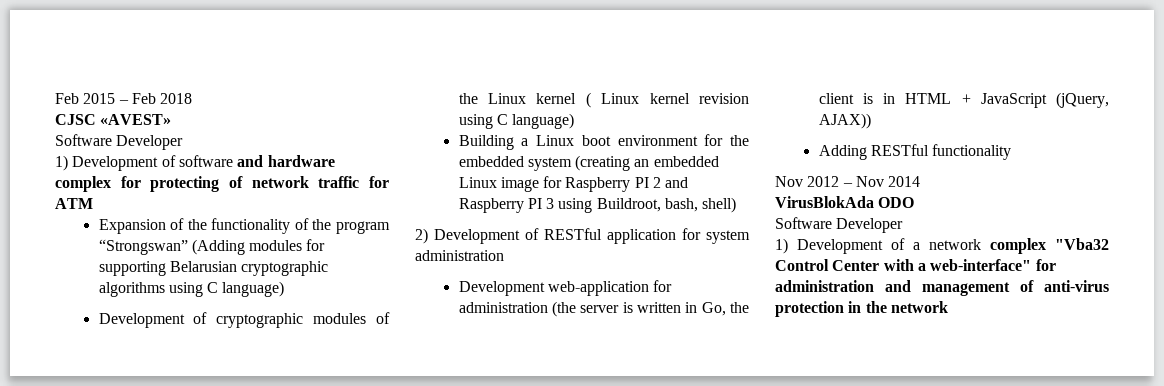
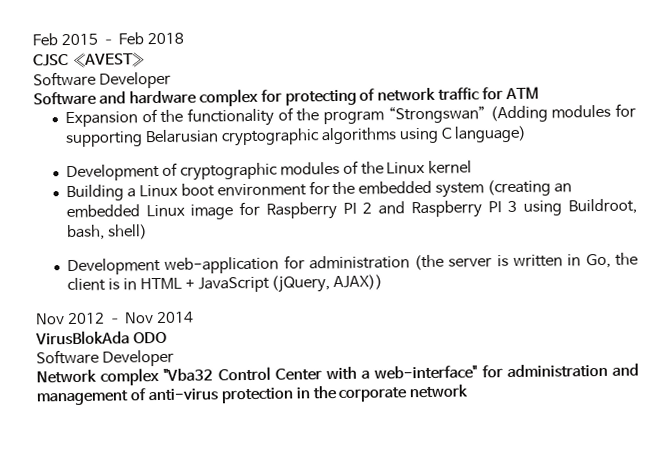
- 1) Development of software and hardware complex for protecting of network traffic for ATM
+ Software and hardware complex for protecting of network traffic for ATM
- Development of cryptographic modules of the Linux kernel ( Linux kernel revision using C language)
+ Development of cryptographic modules of the Linux kernel
- 2) Development of RESTful application for system administration
- Adding RESTful functionality
- 1) Development of a network complex "Vba32 Control Center with a web-interface" for administration and management of anti-virus protection in the network
+ Network complex "Vba32 Control Center with a web-interface" for administration and management of anti-virus protection in the corporate network

